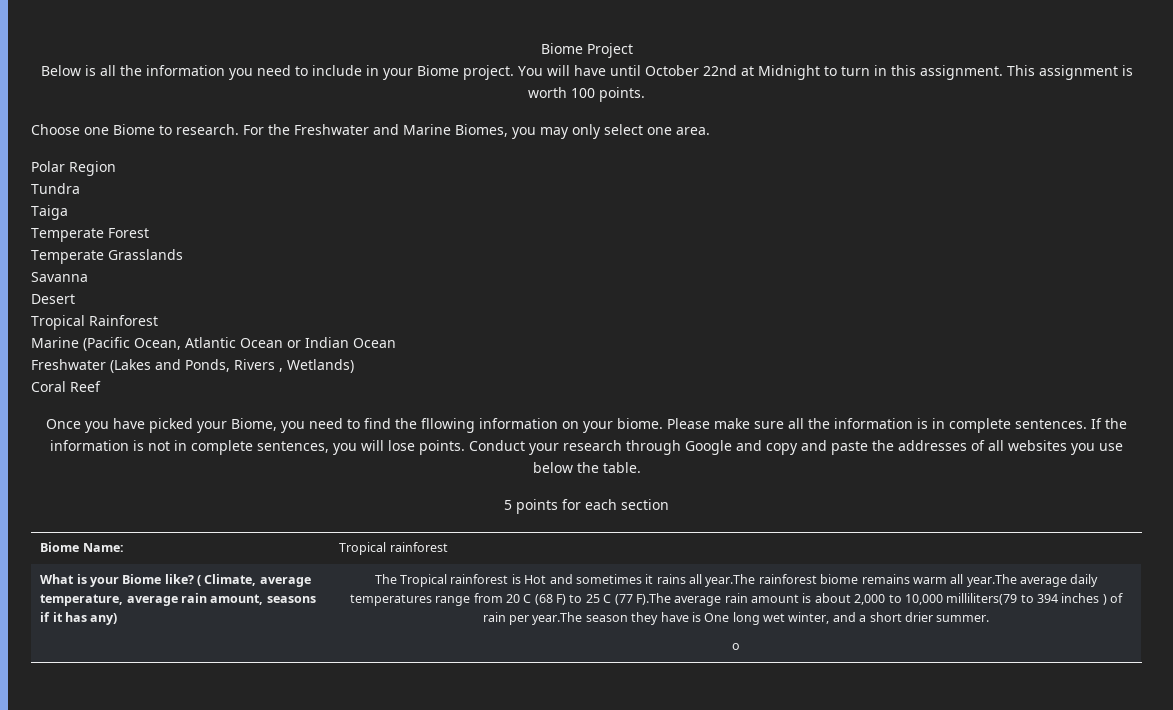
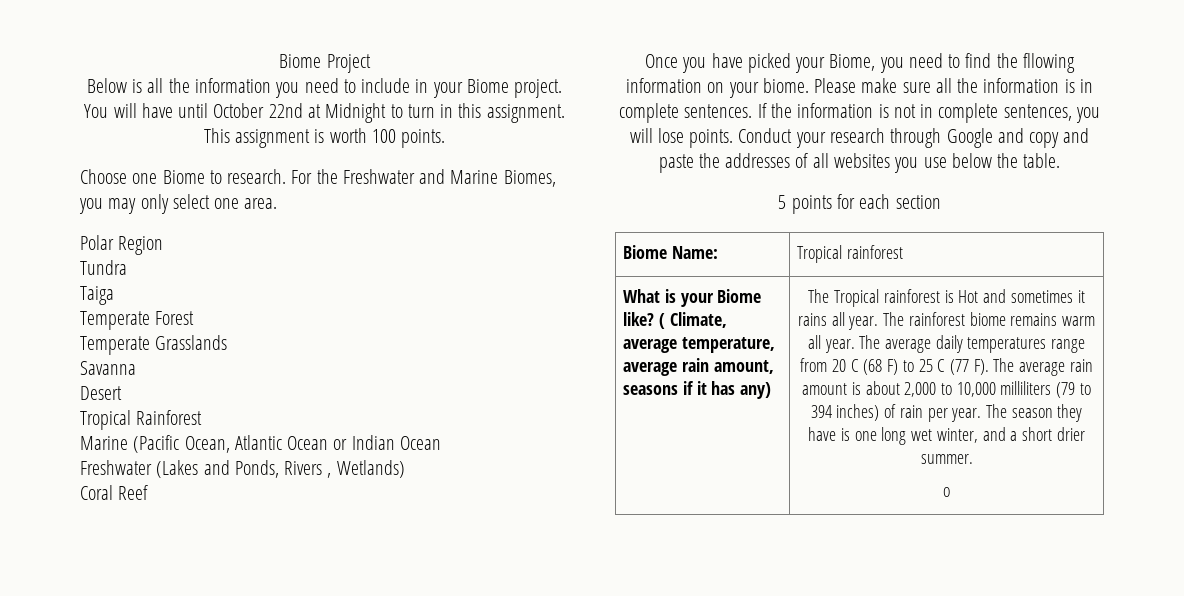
- The Tropical rainforest is Hot and sometimes it rains all year.The rainforest biome remains warm all year.The average daily temperatures range from 20 C (68 F) to 25 C (77 F).The average rain amount is about 2,000 to 10,000 milliliters(79 to 394 inches ) of rain per year.The season they have is One long wet winter, and a short drier summer.
+ The Tropical rainforest is Hot and sometimes it rains all year. The rainforest biome remains warm all year. The average daily temperatures range from 20 C (68 F) to 25 C (77 F). The average rain amount is about 2,000 to 10,000 milliliters (79 to 394 inches) of rain per year. The season they have is one long wet winter, and a short drier summer.

